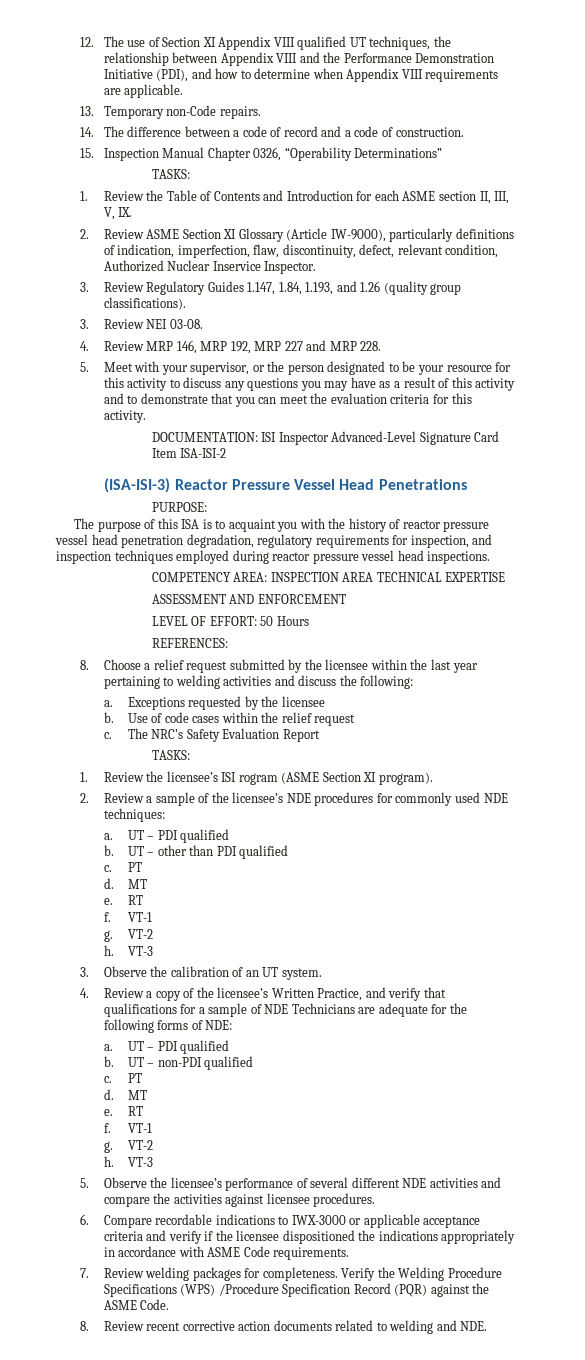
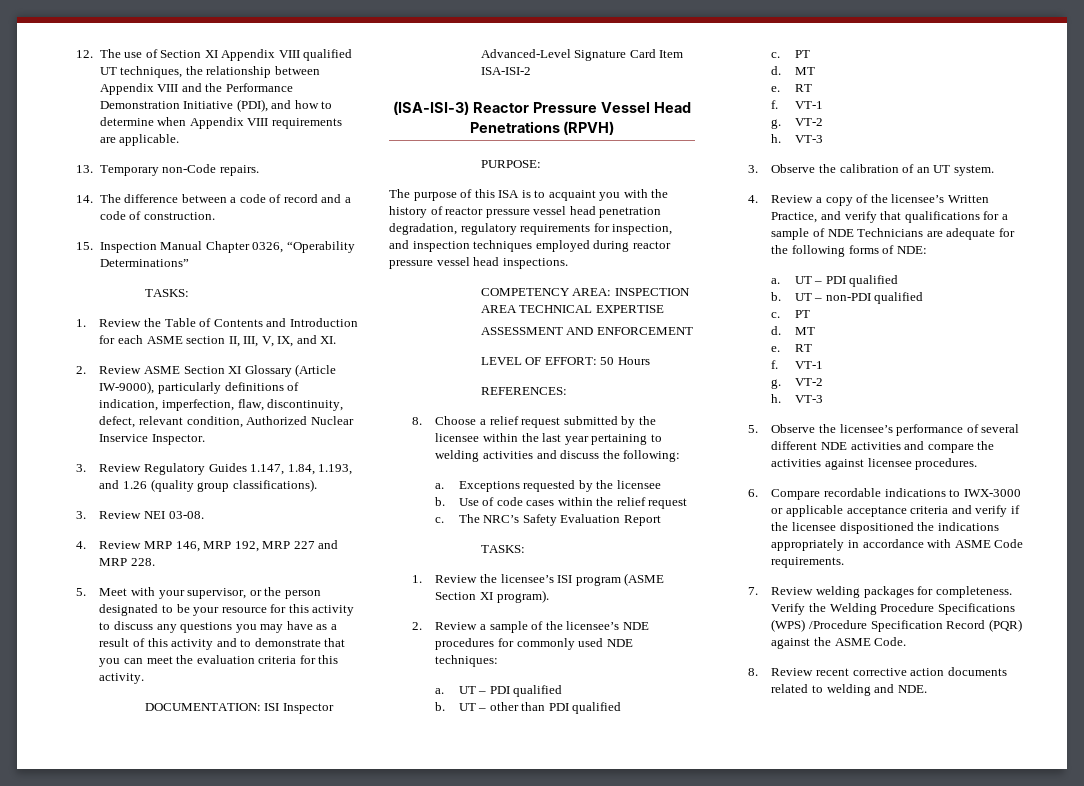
- 1. Review the Table of Contents and Introduction for each ASME section II, III, V, IX.
+ 1. Review the Table of Contents and Introduction for each ASME section II, III, V, IX, and XI.
- (ISA-ISI-3) Reactor Pressure Vessel Head Penetrations
+ (ISA-ISI-3) Reactor Pressure Vessel Head Penetrations (RPVH)
- 1. Review the licensee’s ISI rogram (ASME Section XI program).
+ 1. Review the licensee’s ISI program (ASME Section XI program).

